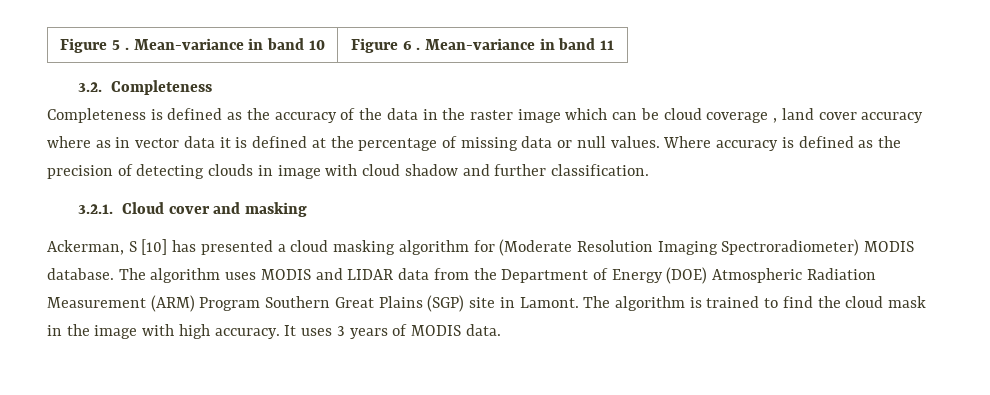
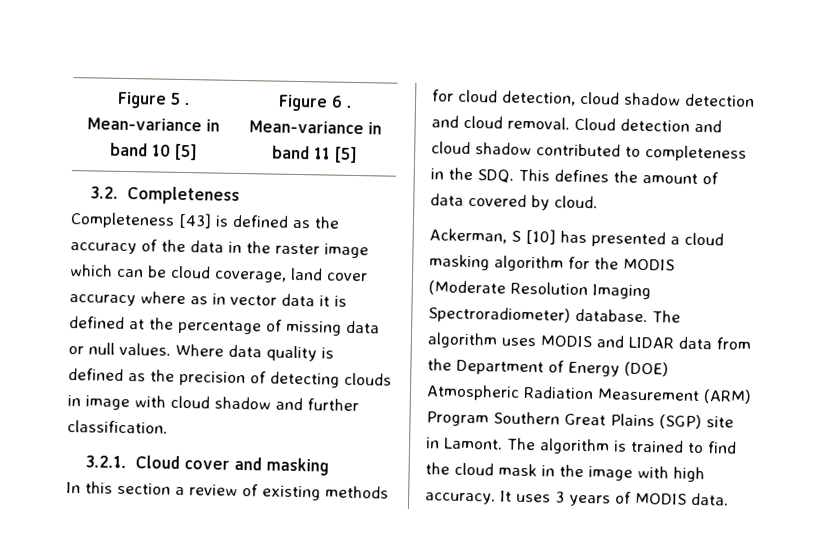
- Figure 5 . Mean-variance in band 10 | Figure 6 . Mean-variance in band 11
+ Figure 5 . Mean-variance in band 10 [5] | Figure 6 . Mean-variance in band 11 [5]
- Completeness is defined as the accuracy of the data in the raster image which can be cloud coverage , land cover accuracy where as in vector data it is defined at the percentage of missing data or null values.
+ Completeness [43] is defined as the accuracy of the data in the raster image which can be cloud coverage, land cover accuracy where as in vector data it is defined at the percentage of missing data or null values.
- Where accuracy is defined as the precision of detecting clouds in image with cloud shadow and further classification.
+ Where data quality is defined as the precision of detecting clouds in image with cloud shadow and further classification.
+ In this section a review of existing methods for cloud detection, cloud shadow detection and cloud removal. Cloud detection and cloud shadow contributed to completeness in the SDQ. This defines the amount of data covered by cloud.
- Ackerman, S [10] has presented a cloud masking algorithm for (Moderate Resolution Imaging Spectroradiometer) MODIS database.
+ Ackerman, S [10] has presented a cloud masking algorithm for the MODIS (Moderate Resolution Imaging Spectroradiometer) database.

